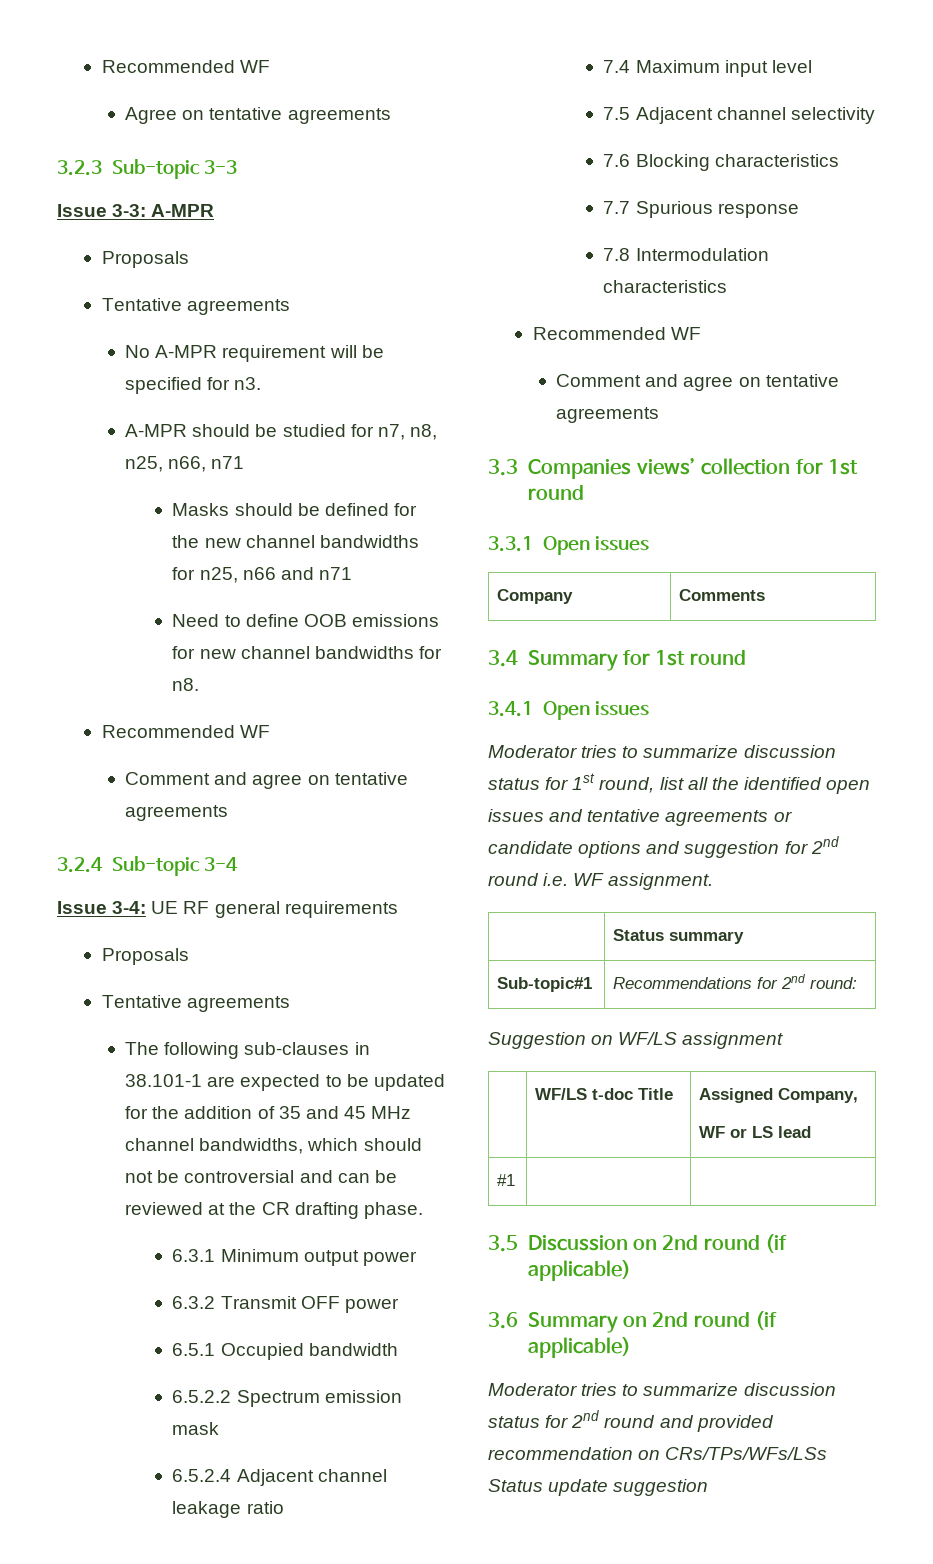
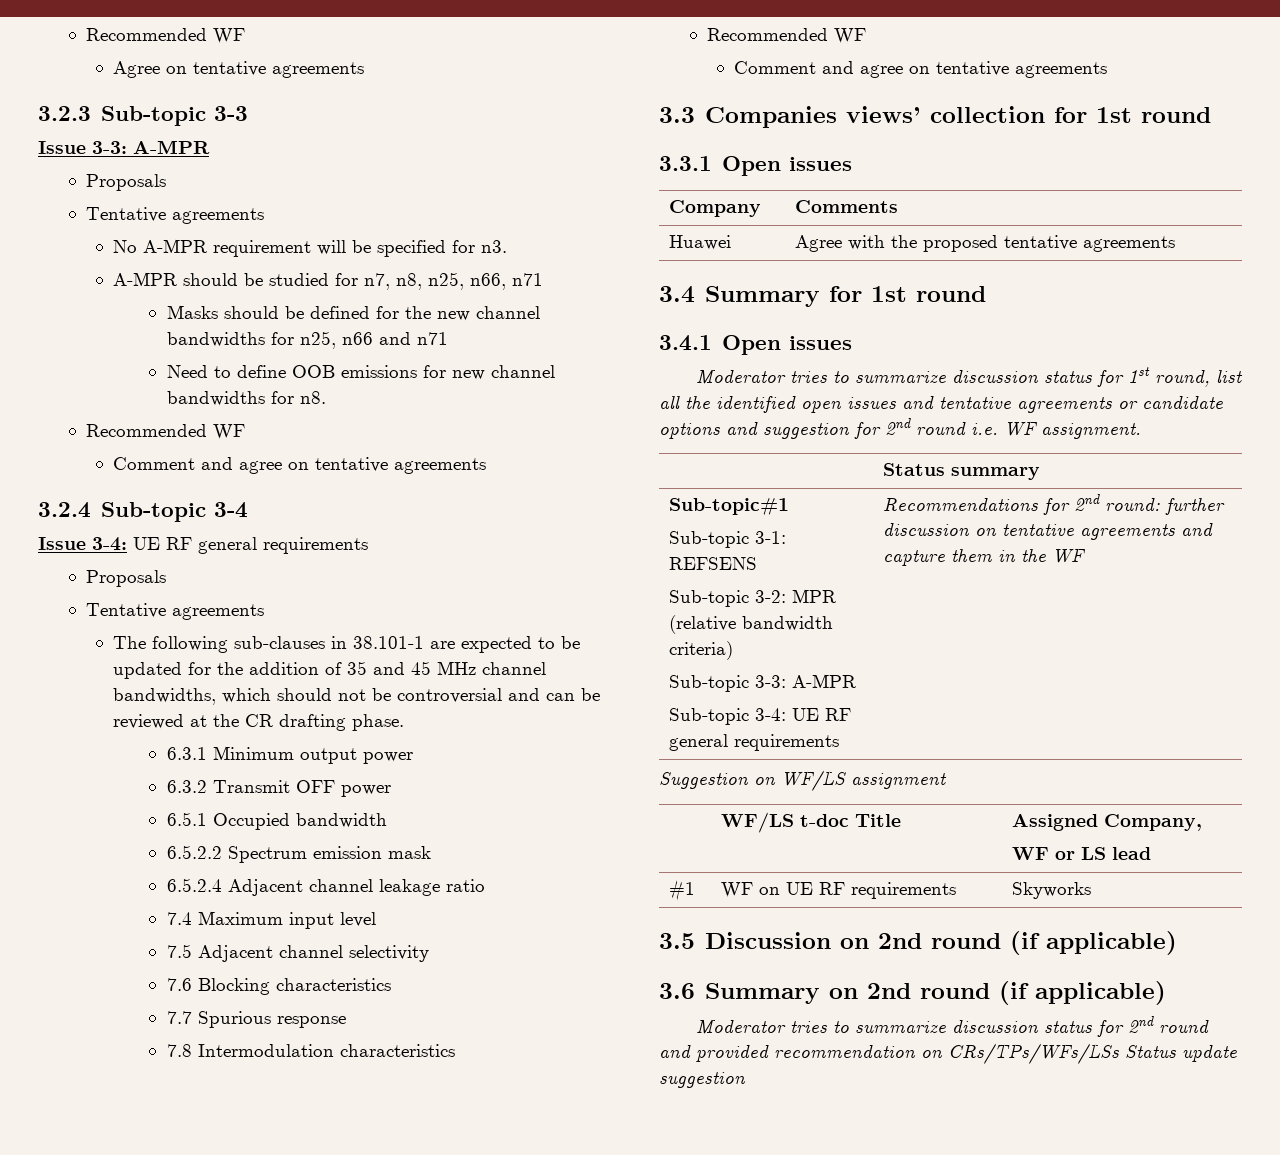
+ Huawei | Agree with the proposed tentative agreements
- Sub-topic#1 | Recommendations for 2nd round:
+ Sub-topic#1
+ Sub-topic 3-1: REFSENS
+ Sub-topic 3-2: MPR (relative bandwidth criteria)
+ Sub-topic 3-3: A-MPR
+ Sub-topic 3-4: UE RF general requirements | Recommendations for 2nd round: further discussion on tentative agreements and capture them in the WF
- #1 | |
+ #1 | WF on UE RF requirements | Skyworks

